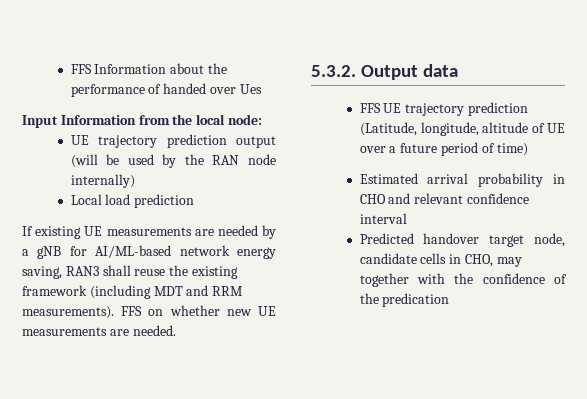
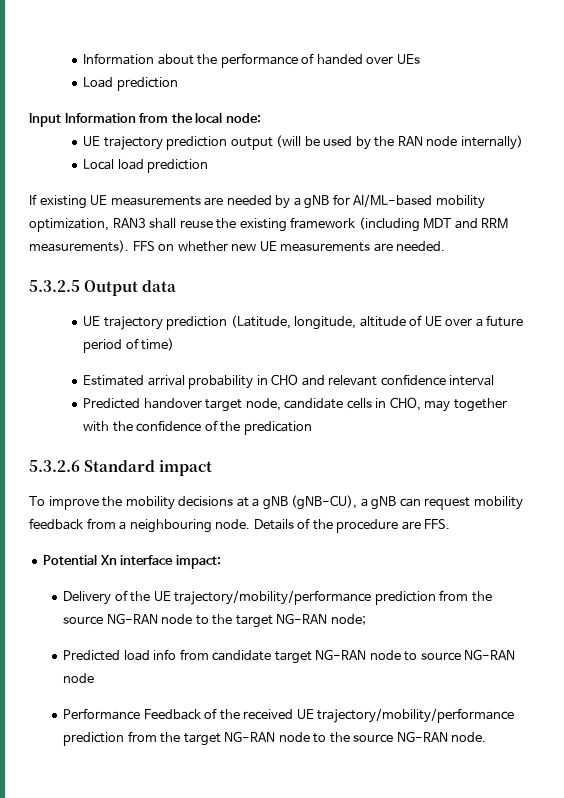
- FFS Information about the performance of handed over Ues
+ Information about the performance of handed over UEs
+ Load prediction
- If existing UE measurements are needed by a gNB for AI/ML-based network energy saving, RAN3 shall reuse the existing framework (including MDT and RRM measurements).
+ If existing UE measurements are needed by a gNB for AI/ML-based mobility optimization, RAN3 shall reuse the existing framework (including MDT and RRM measurements).
- 5.3.2. Output data
+ 5.3.2.5 Output data
- FFS UE trajectory prediction (Latitude, longitude, altitude of UE over a future period of time)
+ UE trajectory prediction (Latitude, longitude, altitude of UE over a future period of time)
+ 5.3.2.6 Standard impact
+ To improve the mobility decisions at a gNB (gNB-CU), a gNB can request mobility feedback from a neighbouring node. Details of the procedure are FFS.
+ Potential Xn interface impact:
+ Delivery of the UE trajectory/mobility/performance prediction from the source NG-RAN node to the target NG-RAN node;
+ Predicted load info from candidate target NG-RAN node to source NG-RAN node
+ Performance Feedback of the received UE trajectory/mobility/performance prediction from the target NG-RAN node to the source NG-RAN node.

